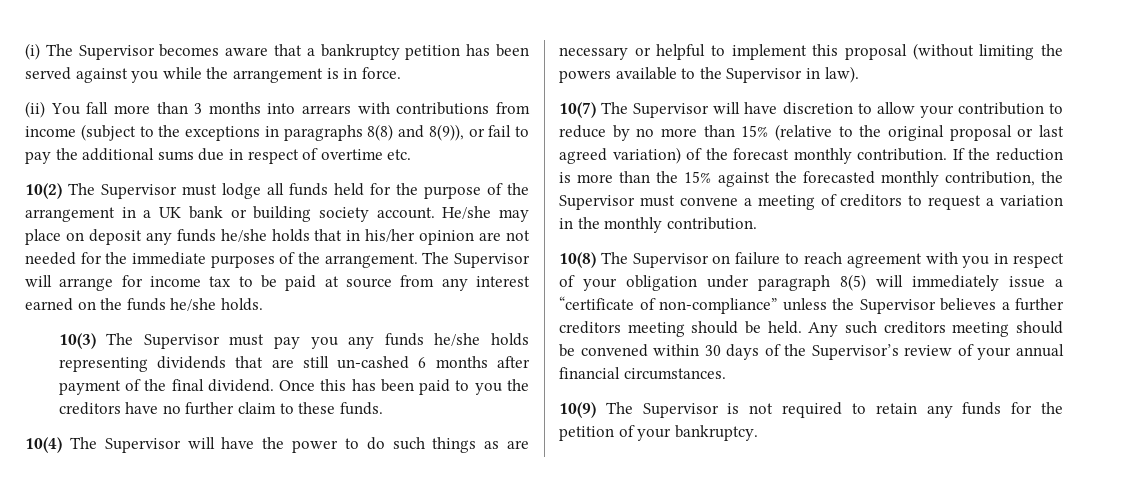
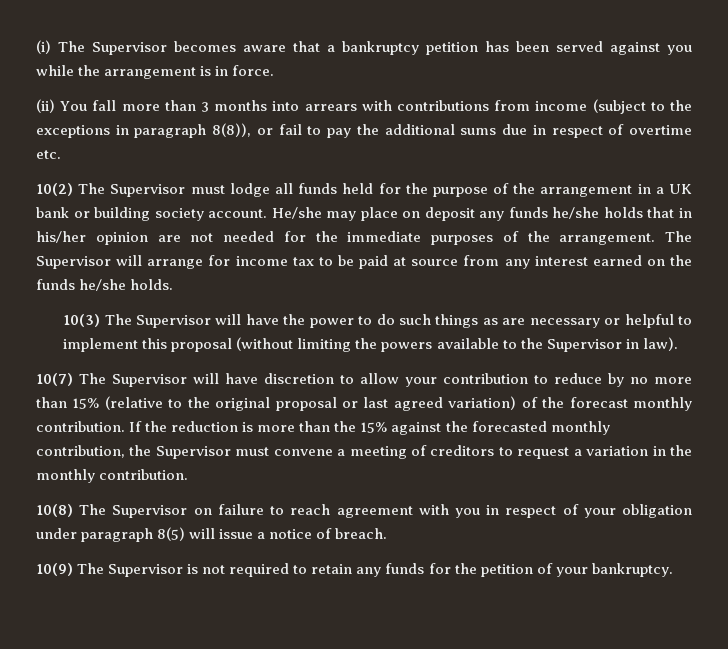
- (ii) You fall more than 3 months into arrears with contributions from income (subject to the exceptions in paragraphs 8(8) and 8(9)), or fail to pay the additional sums due in respect of overtime etc.
+ (ii) You fall more than 3 months into arrears with contributions from income (subject to the exceptions in paragraph 8(8)), or fail to pay the additional sums due in respect of overtime etc.
- 10(3) The Supervisor must pay you any funds he/she holds representing dividends that are still un-cashed 6 months after payment of the final dividend. Once this has been paid to you the creditors have no further claim to these funds.
- 10(4) The Supervisor will have the power to do such things as are necessary or helpful to implement this proposal (without limiting the powers available to the Supervisor in law).
+ 10(3) The Supervisor will have the power to do such things as are necessary or helpful to implement this proposal (without limiting the powers available to the Supervisor in law).
- 10(8) The Supervisor on failure to reach agreement with you in respect of your obligation under paragraph 8(5) will immediately issue a “certificate of non-compliance” unless the Supervisor believes a further creditors meeting should be held. Any such creditors meeting should be convened within 30 days of the Supervisor’s review of your annual financial circumstances.
+ 10(8) The Supervisor on failure to reach agreement with you in respect of your obligation under paragraph 8(5) will issue a notice of breach.

